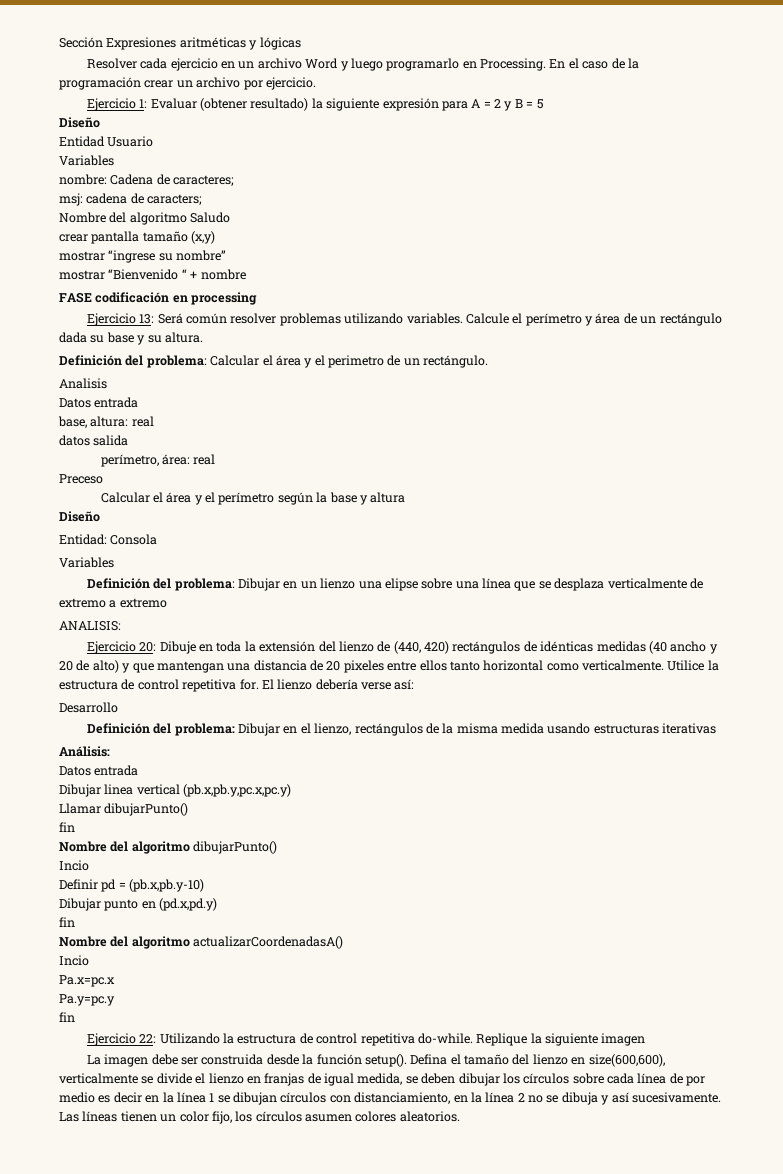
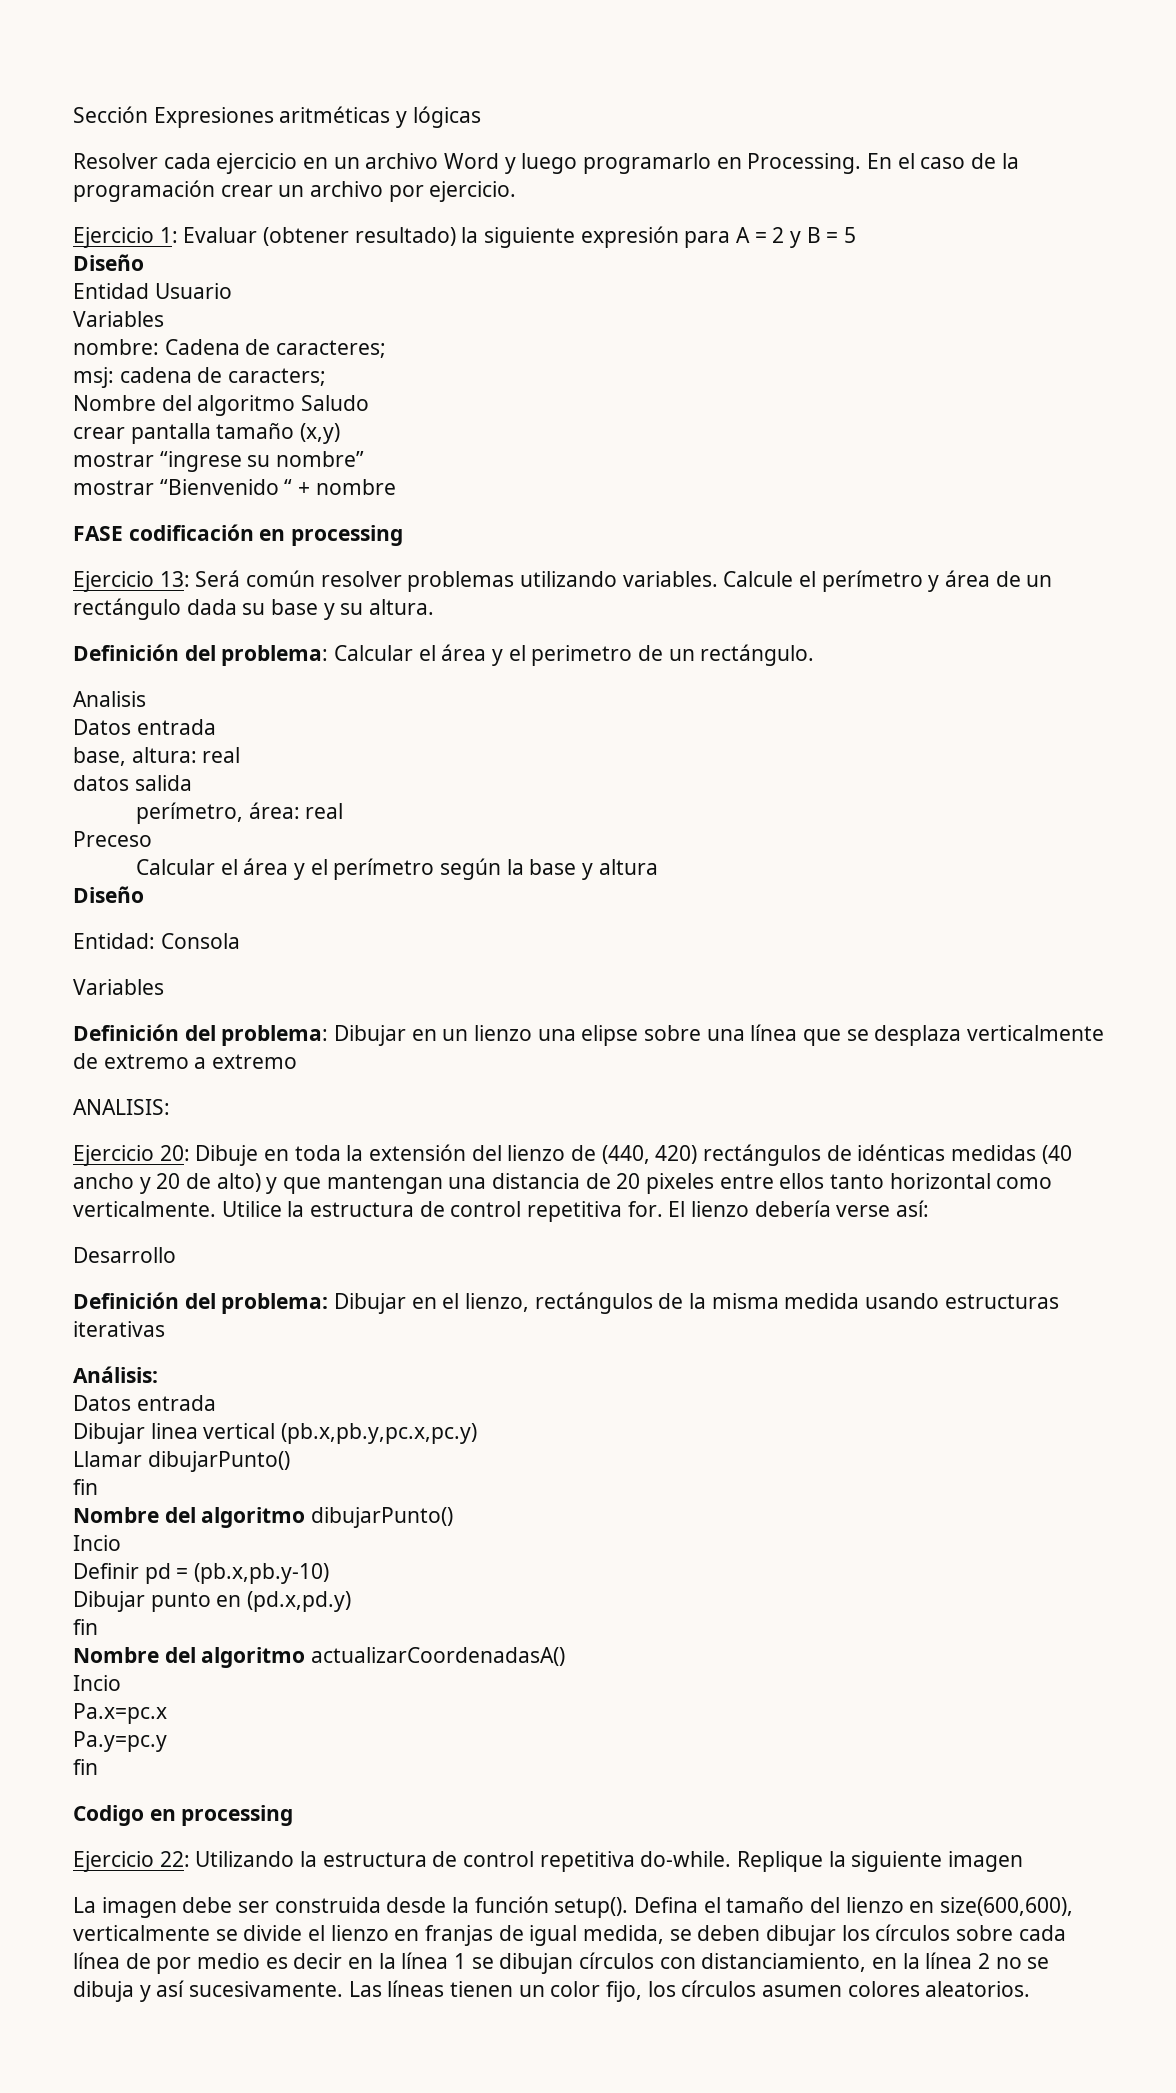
+ Codigo en processing

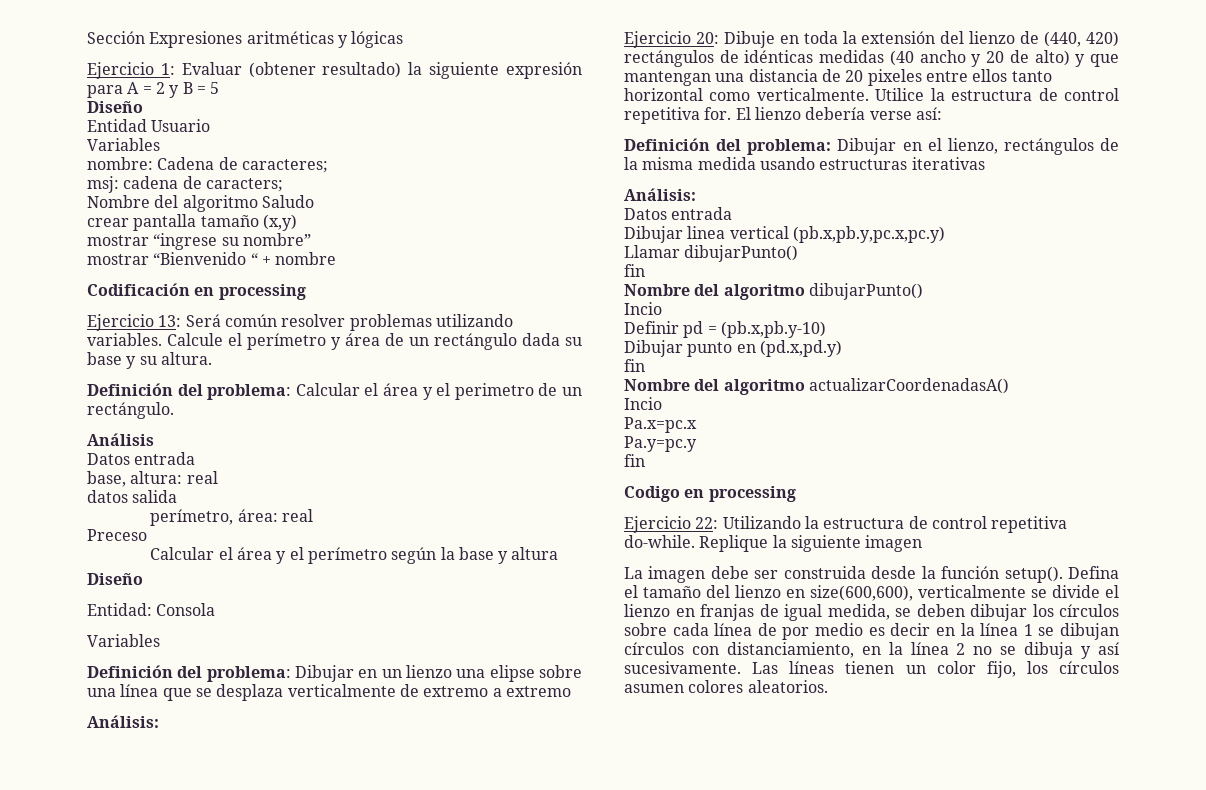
- Resolver cada ejercicio en un archivo Word y luego programarlo en Processing. En el caso de la programación crear un archivo por ejercicio.
- FASE codificación en processing
+ Codificación en processing
- Analisis
+ Análisis
  Definición del problema: Dibujar en un lienzo una elipse sobre una línea que se desplaza verticalmente de extremo a extremo
- ANALISIS:
+ Análisis:
- Desarrollo

